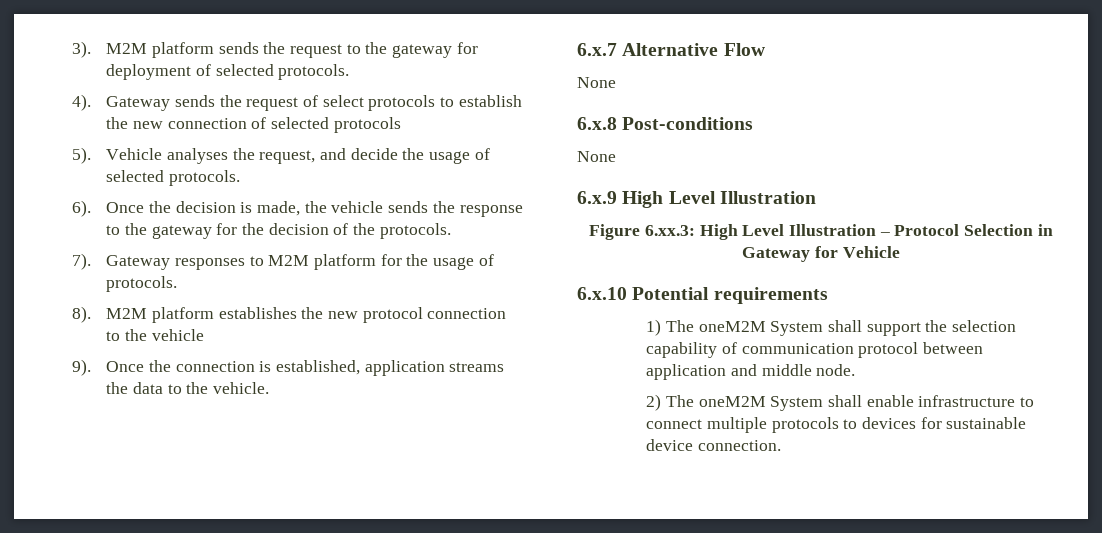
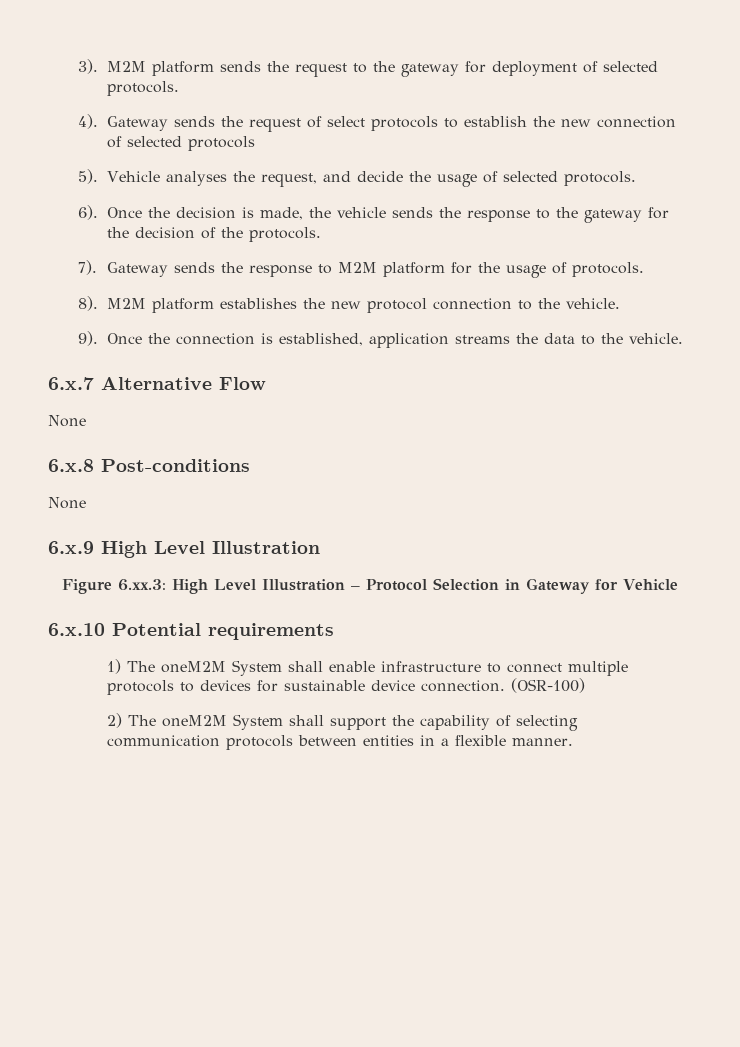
- Gateway responses to M2M platform for the usage of protocols.
+ Gateway sends the response to M2M platform for the usage of protocols.
- M2M platform establishes the new protocol connection to the vehicle
+ M2M platform establishes the new protocol connection to the vehicle.
- 1) The oneM2M System shall support the selection capability of communication protocol between application and middle node.
- 2) The oneM2M System shall enable infrastructure to connect multiple protocols to devices for sustainable device connection.
+ 1) The oneM2M System shall enable infrastructure to connect multiple protocols to devices for sustainable device connection.
+ (OSR-100)
+ 2) The oneM2M System shall support the capability of selecting communication protocols between entities in a flexible manner.

